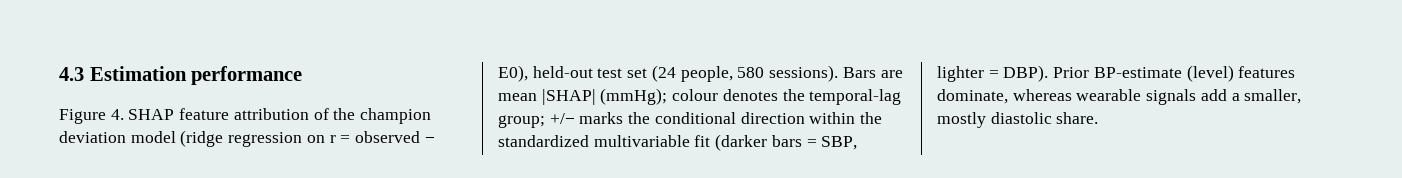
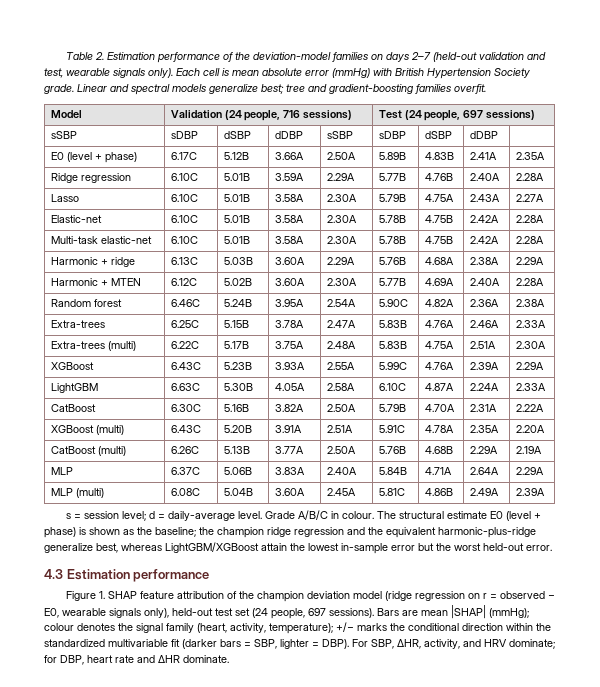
+ Table 2. Estimation performance of the deviation-model families on days 2–7 (held-out validation and test, wearable signals only). Each cell is mean absolute error (mmHg) with British Hypertension Society grade. Linear and spectral models generalize best; tree and gradient-boosting families overfit.
+ Model | Validation (24 people, 716 sessions) | Test (24 people, 697 sessions)
+ sSBP | sDBP | dSBP | dDBP | sSBP | sDBP | dSBP | dDBP |
+ E0 (level + phase) | 6.17C | 5.12B | 3.66A | 2.50A | 5.89B | 4.83B | 2.41A | 2.35A
+ Ridge regression | 6.10C | 5.01B | 3.59A | 2.29A | 5.77B | 4.76B | 2.40A | 2.28A
+ Lasso | 6.10C | 5.01B | 3.58A | 2.30A | 5.79B | 4.75A | 2.43A | 2.27A
+ Elastic-net | 6.10C | 5.01B | 3.58A | 2.30A | 5.78B | 4.75B | 2.42A | 2.28A
+ Multi-task elastic-net | 6.10C | 5.01B | 3.58A | 2.30A | 5.78B | 4.75B | 2.42A | 2.28A
+ Harmonic + ridge | 6.13C | 5.03B | 3.60A | 2.29A | 5.76B | 4.68A | 2.38A | 2.29A
+ Harmonic + MTEN | 6.12C | 5.02B | 3.60A | 2.30A | 5.77B | 4.69A | 2.40A | 2.28A
+ Random forest | 6.46C | 5.24B | 3.95A | 2.54A | 5.90C | 4.82A | 2.36A | 2.38A
+ Extra-trees | 6.25C | 5.15B | 3.78A | 2.47A | 5.83B | 4.76A | 2.46A | 2.33A
+ Extra-trees (multi) | 6.22C | 5.17B | 3.75A | 2.48A | 5.83B | 4.75A | 2.51A | 2.30A
+ XGBoost | 6.43C | 5.23B | 3.93A | 2.55A | 5.99C | 4.76A | 2.39A | 2.29A
+ LightGBM | 6.63C | 5.30B | 4.05A | 2.58A | 6.10C | 4.87A | 2.24A | 2.33A
+ CatBoost | 6.30C | 5.16B | 3.82A | 2.50A | 5.79B | 4.70A | 2.31A | 2.22A
+ XGBoost (multi) | 6.43C | 5.20B | 3.91A | 2.51A | 5.91C | 4.78A | 2.35A | 2.20A
+ CatBoost (multi) | 6.26C | 5.13B | 3.77A | 2.50A | 5.76B | 4.68B | 2.29A | 2.19A
+ MLP | 6.37C | 5.06B | 3.83A | 2.40A | 5.84B | 4.71A | 2.64A | 2.29A
+ MLP (multi) | 6.08C | 5.04B | 3.60A | 2.45A | 5.81C | 4.86B | 2.49A | 2.39A
+ s = session level; d = daily-average level. Grade A/B/C in colour. The structural estimate E0 (level + phase) is shown as the baseline; the champion ridge regression and the equivalent harmonic-plus-ridge generalize best, whereas LightGBM/XGBoost attain the lowest in-sample error but the worst held-out error.
- Figure 4. SHAP feature attribution of the champion deviation model (ridge regression on r = observed − E0), held-out test set (24 people, 580 sessions).
+ Figure 1. SHAP feature attribution of the champion deviation model (ridge regression on r = observed − E0, wearable signals only), held-out test set (24 people, 697 sessions).
- Bars are mean |SHAP| (mmHg); colour denotes the temporal-lag group; +/− marks the conditional direction within the standardized multivariable fit (darker bars = SBP, lighter = DBP).
+ Bars are mean |SHAP| (mmHg); colour denotes the signal family (heart, activity, temperature); +/− marks the conditional direction within the standardized multivariable fit (darker bars = SBP, lighter = DBP).
- Prior BP-estimate (level) features dominate, whereas wearable signals add a smaller, mostly diastolic share.
+ For SBP, ΔHR, activity, and HRV dominate; for DBP, heart rate and ΔHR dominate.

